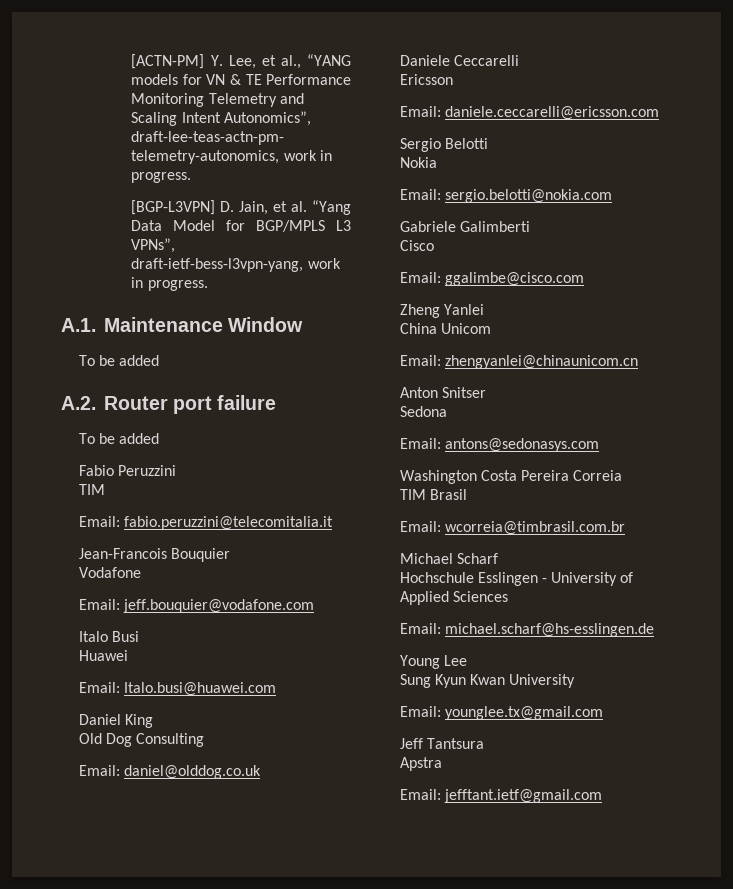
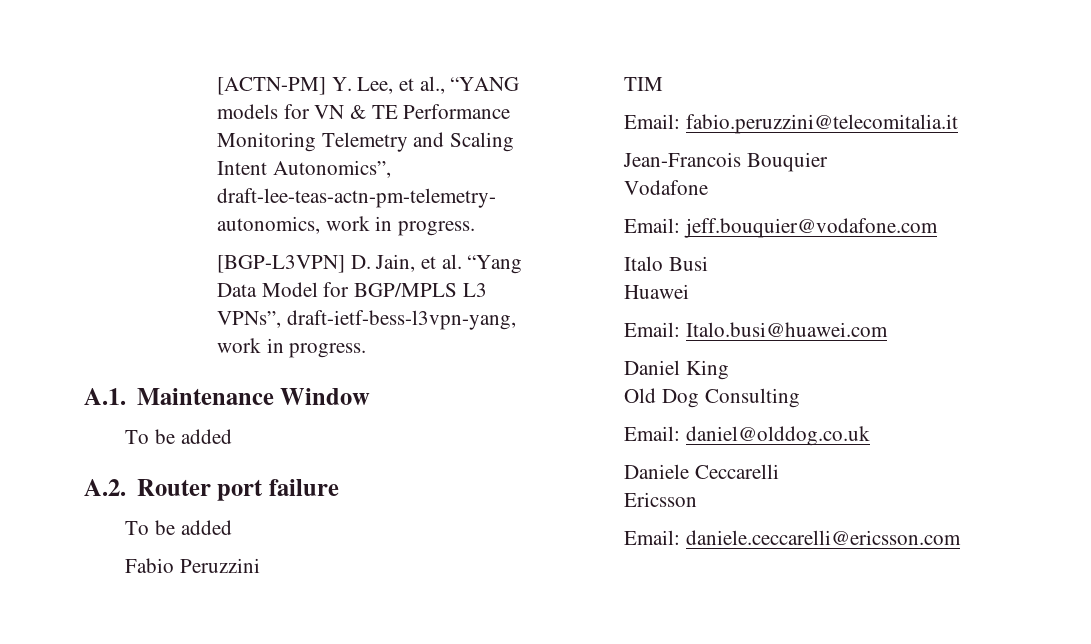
- Sergio Belotti
- Nokia
- Email: sergio.belotti@nokia.com
- Gabriele Galimberti
- Cisco
- Email: ggalimbe@cisco.com
- Zheng Yanlei
- China Unicom
- Email: zhengyanlei@chinaunicom.cn
- Anton Snitser
- Sedona
- Email: antons@sedonasys.com
- Washington Costa Pereira Correia
- TIM Brasil
- Email: wcorreia@timbrasil.com.br
- Michael Scharf
- Hochschule Esslingen - University of Applied Sciences
- Email: michael.scharf@hs-esslingen.de
- Young Lee
- Sung Kyun Kwan University
- Email: younglee.tx@gmail.com
- Jeff Tantsura
- Apstra
- Email: jefftant.ietf@gmail.com

